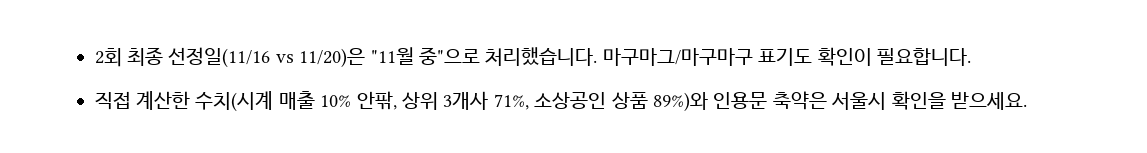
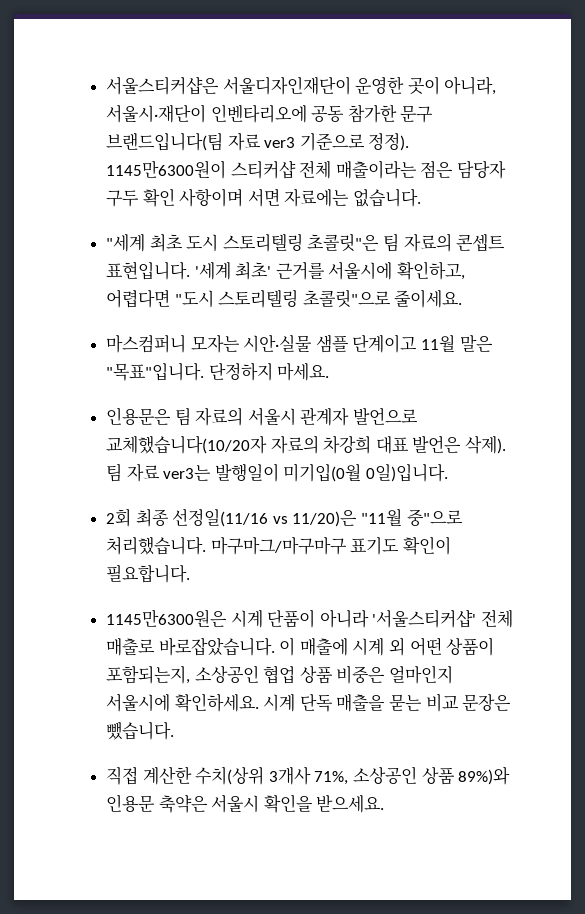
+ 서울스티커샵은 서울디자인재단이 운영한 곳이 아니라, 서울시·재단이 인벤타리오에 공동 참가한 문구 브랜드입니다(팀 자료 ver3 기준으로 정정). 1145만6300원이 스티커샵 전체 매출이라는 점은 담당자 구두 확인 사항이며 서면 자료에는 없습니다.
+ "세계 최초 도시 스토리텔링 초콜릿"은 팀 자료의 콘셉트 표현입니다. '세계 최초' 근거를 서울시에 확인하고, 어렵다면 "도시 스토리텔링 초콜릿"으로 줄이세요.
+ 마스컴퍼니 모자는 시안·실물 샘플 단계이고 11월 말은 "목표"입니다. 단정하지 마세요.
+ 인용문은 팀 자료의 서울시 관계자 발언으로 교체했습니다(10/20자 자료의 차강희 대표 발언은 삭제). 팀 자료 ver3는 발행일이 미기입(0월 0일)입니다.
- 직접 계산한 수치(시계 매출 10% 안팎, 상위 3개사 71%, 소상공인 상품 89%)와 인용문 축약은 서울시 확인을 받으세요.
+ 1145만6300원은 시계 단품이 아니라 '서울스티커샵' 전체 매출로 바로잡았습니다. 이 매출에 시계 외 어떤 상품이 포함되는지, 소상공인 협업 상품 비중은 얼마인지 서울시에 확인하세요. 시계 단독 매출을 묻는 비교 문장은 뺐습니다.
+ 직접 계산한 수치(상위 3개사 71%, 소상공인 상품 89%)와 인용문 축약은 서울시 확인을 받으세요.

